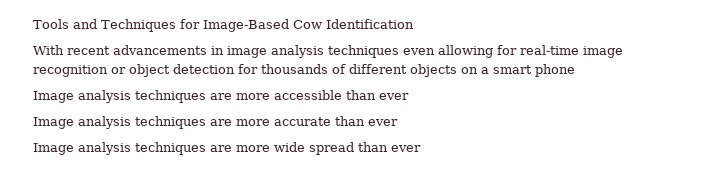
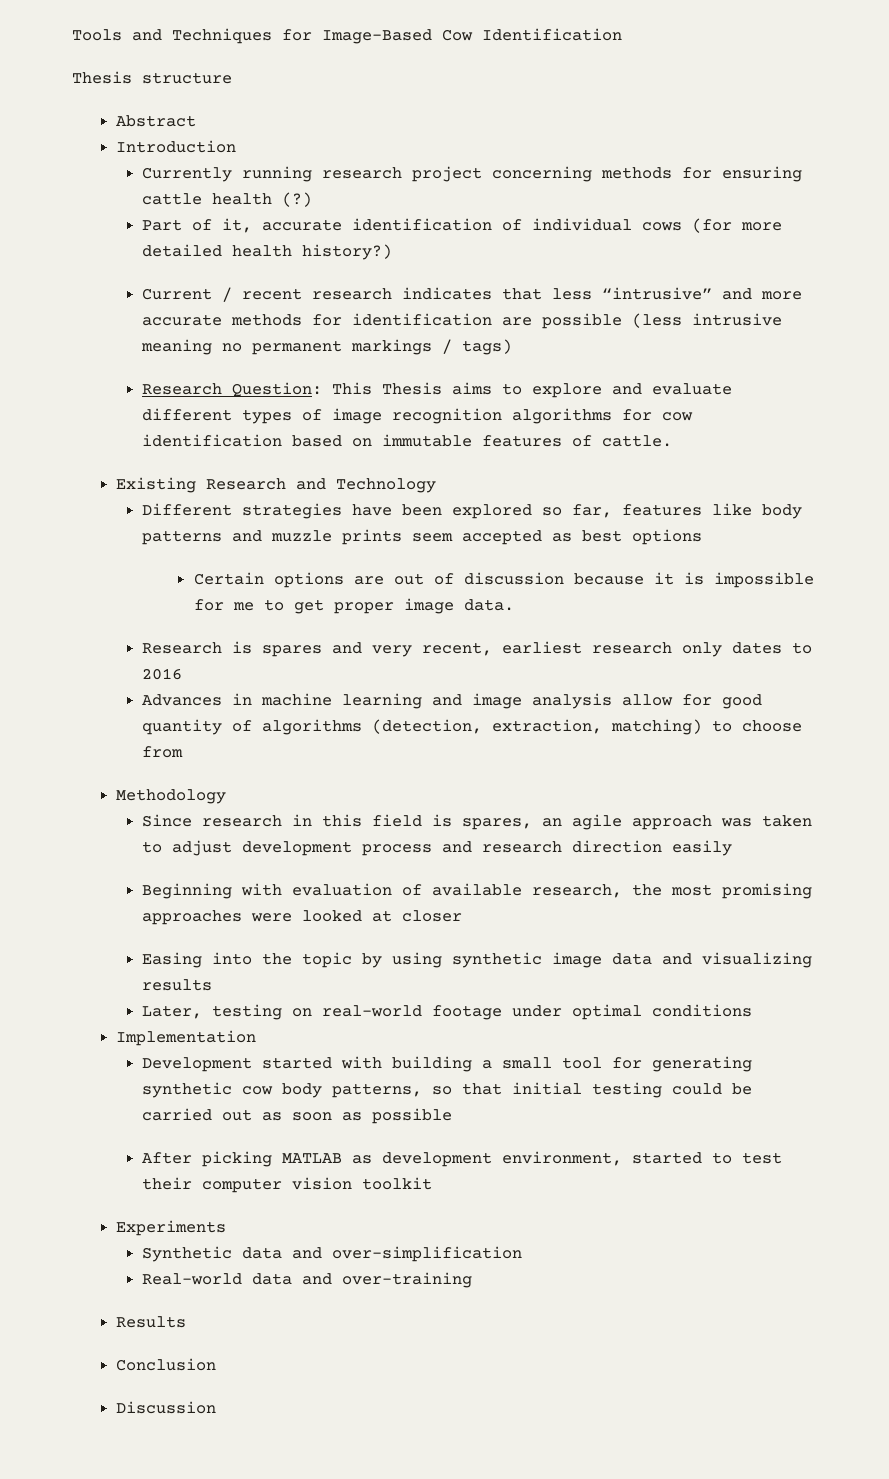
- With recent advancements in image analysis techniques even allowing for real-time image recognition or object detection for thousands of different objects on a smart phone
- Image analysis techniques are more accessible than ever
- Image analysis techniques are more accurate than ever
- Image analysis techniques are more wide spread than ever
+ Thesis structure
+ Abstract
+ Introduction
+ Currently running research project concerning methods for ensuring cattle health (?)
+ Part of it, accurate identification of individual cows (for more detailed health history?)
+ Current / recent research indicates that less “intrusive” and more accurate methods for identification are possible (less intrusive meaning no permanent markings / tags)
+ Research Question: This Thesis aims to explore and evaluate different types of image recognition algorithms for cow identification based on immutable features of cattle.
+ Existing Research and Technology
+ Different strategies have been explored so far, features like body patterns and muzzle prints seem accepted as best options
+ Certain options are out of discussion because it is impossible for me to get proper image data.
+ Research is spares and very recent, earliest research only dates to 2016
+ Advances in machine learning and image analysis allow for good quantity of algorithms (detection, extraction, matching) to choose from
+ Methodology
+ Since research in this field is spares, an agile approach was taken to adjust development process and research direction easily
+ Beginning with evaluation of available research, the most promising approaches were looked at closer
+ Easing into the topic by using synthetic image data and visualizing results
+ Later, testing on real-world footage under optimal conditions
+ Implementation
+ Development started with building a small tool for generating synthetic cow body patterns, so that initial testing could be carried out as soon as possible
+ After picking MATLAB as development environment, started to test their computer vision toolkit
+ Experiments
+ Synthetic data and over-simplification
+ Real-world data and over-training
+ Results
+ Conclusion
+ Discussion

